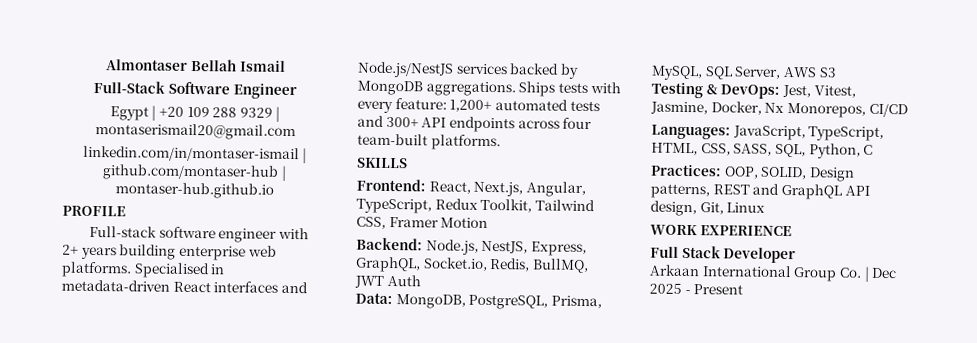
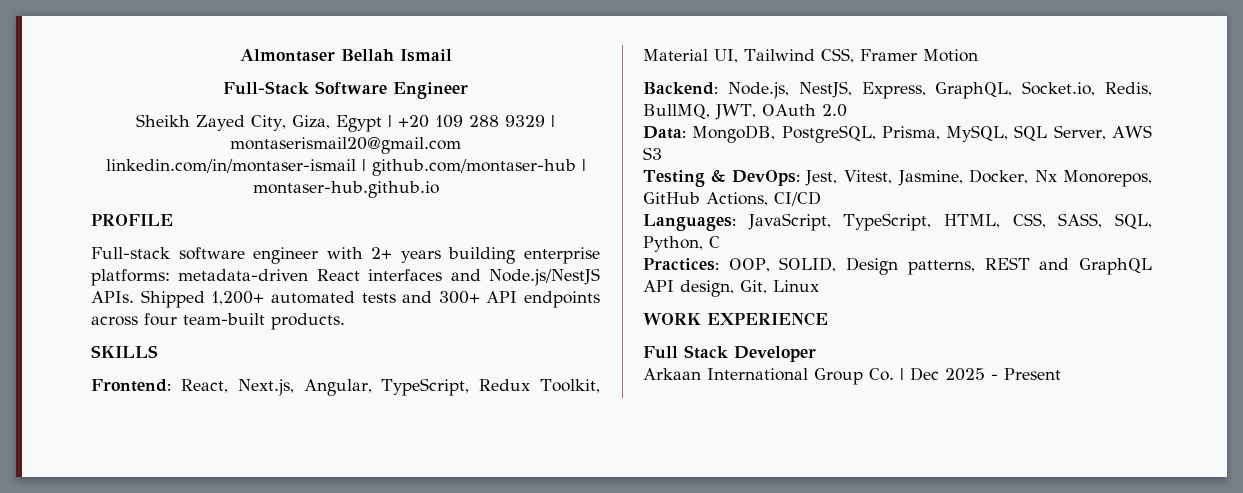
- Egypt | +20 109 288 9329 | montaserismail20@gmail.com
+ Sheikh Zayed City, Giza, Egypt | +20 109 288 9329 | montaserismail20@gmail.com
- Full-stack software engineer with 2+ years building enterprise web platforms. Specialised in metadata-driven React interfaces and Node.js/NestJS services backed by MongoDB aggregations. Ships tests with every feature: 1,200+ automated tests and 300+ API endpoints across four team-built platforms.
+ Full-stack software engineer with 2+ years building enterprise platforms: metadata-driven React interfaces and Node.js/NestJS APIs. Shipped 1,200+ automated tests and 300+ API endpoints across four team-built products.
- Frontend: React, Next.js, Angular, TypeScript, Redux Toolkit, Tailwind CSS, Framer Motion
+ Frontend: React, Next.js, Angular, TypeScript, Redux Toolkit, Material UI, Tailwind CSS, Framer Motion
- Backend: Node.js, NestJS, Express, GraphQL, Socket.io, Redis, BullMQ, JWT Auth
+ Backend: Node.js, NestJS, Express, GraphQL, Socket.io, Redis, BullMQ, JWT, OAuth 2.0
- Testing & DevOps: Jest, Vitest, Jasmine, Docker, Nx Monorepos, CI/CD
+ Testing & DevOps: Jest, Vitest, Jasmine, Docker, Nx Monorepos, GitHub Actions, CI/CD

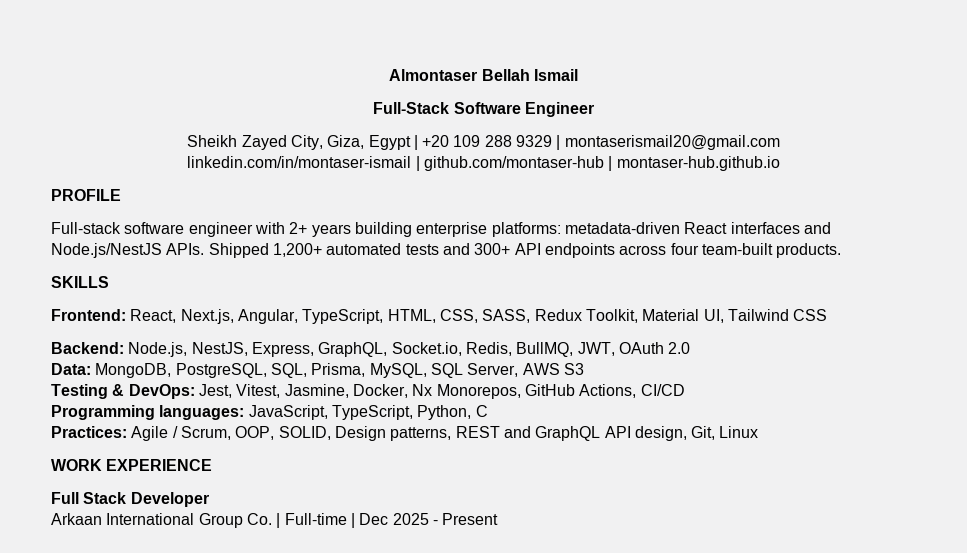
- Frontend: React, Next.js, Angular, TypeScript, Redux Toolkit, Material UI, Tailwind CSS, Framer Motion
+ Frontend: React, Next.js, Angular, TypeScript, HTML, CSS, SASS, Redux Toolkit, Material UI, Tailwind CSS
- Data: MongoDB, PostgreSQL, Prisma, MySQL, SQL Server, AWS S3
+ Data: MongoDB, PostgreSQL, SQL, Prisma, MySQL, SQL Server, AWS S3
- Languages: JavaScript, TypeScript, HTML, CSS, SASS, SQL, Python, C
+ Programming languages: JavaScript, TypeScript, Python, C
- Practices: OOP, SOLID, Design patterns, REST and GraphQL API design, Git, Linux
+ Practices: Agile / Scrum, OOP, SOLID, Design patterns, REST and GraphQL API design, Git, Linux
- Arkaan International Group Co. | Dec 2025 - Present
+ Arkaan International Group Co. | Full-time | Dec 2025 - Present

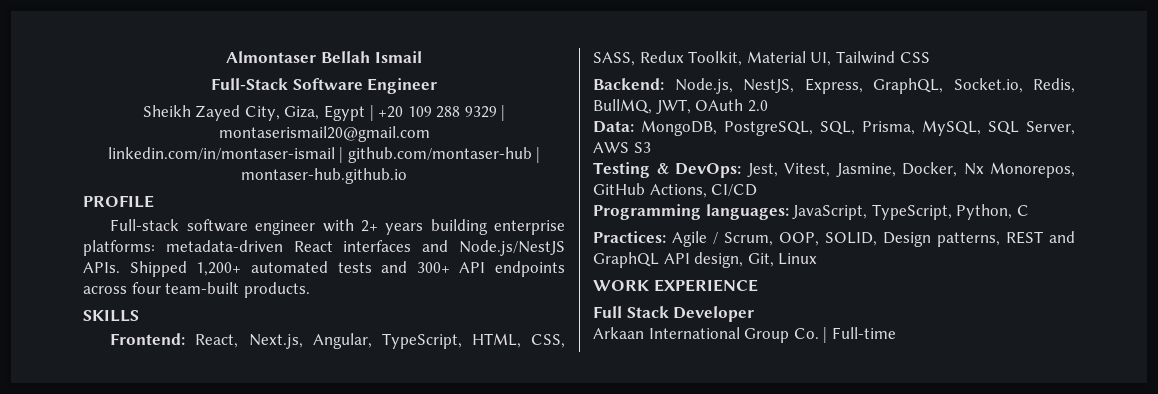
- Arkaan International Group Co. | Full-time | Dec 2025 - Present
+ Arkaan International Group Co. | Full-time

